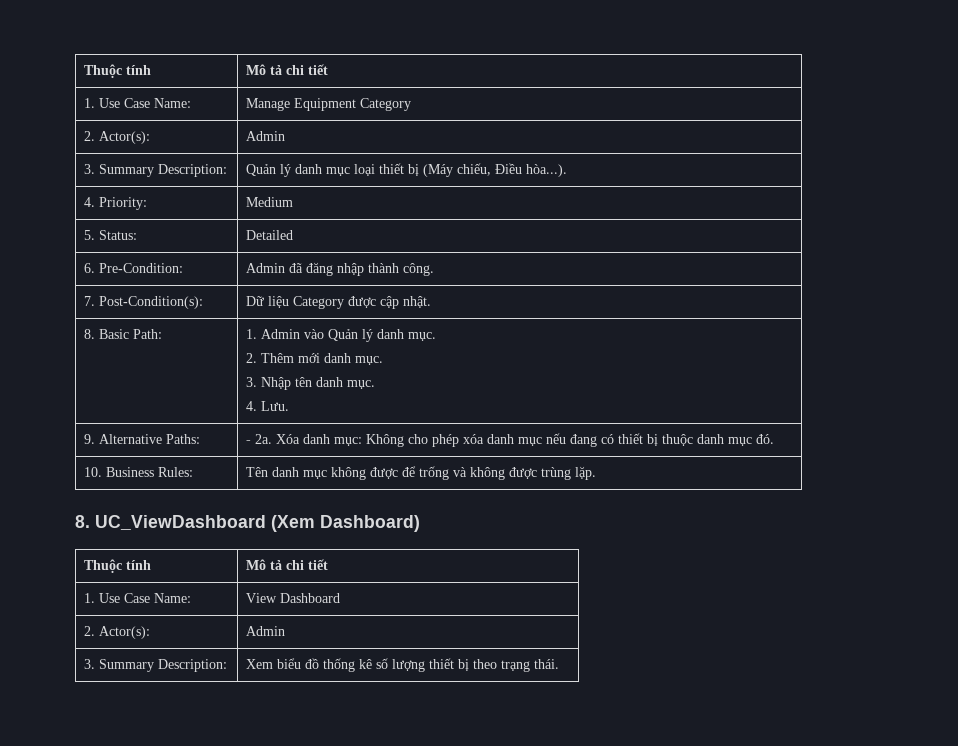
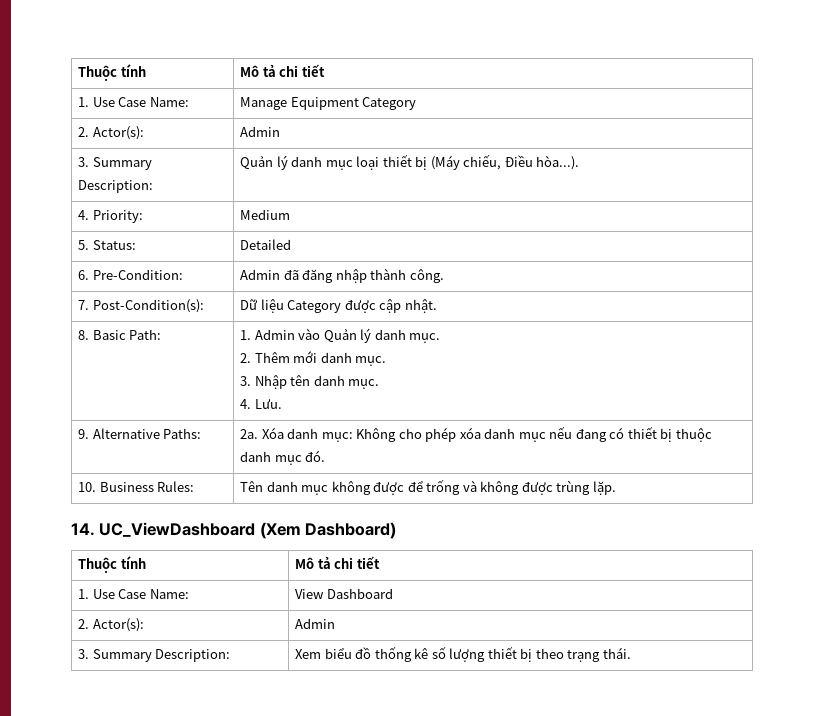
- 9. Alternative Paths: | - 2a. Xóa danh mục: Không cho phép xóa danh mục nếu đang có thiết bị thuộc danh mục đó.
+ 9. Alternative Paths: | 2a. Xóa danh mục: Không cho phép xóa danh mục nếu đang có thiết bị thuộc danh mục đó.
- 8. UC_ViewDashboard (Xem Dashboard)
+ 14. UC_ViewDashboard (Xem Dashboard)

